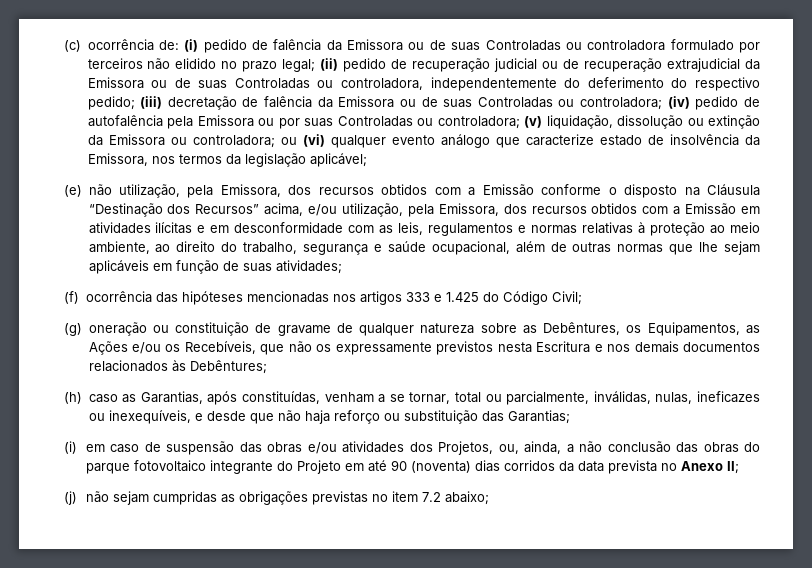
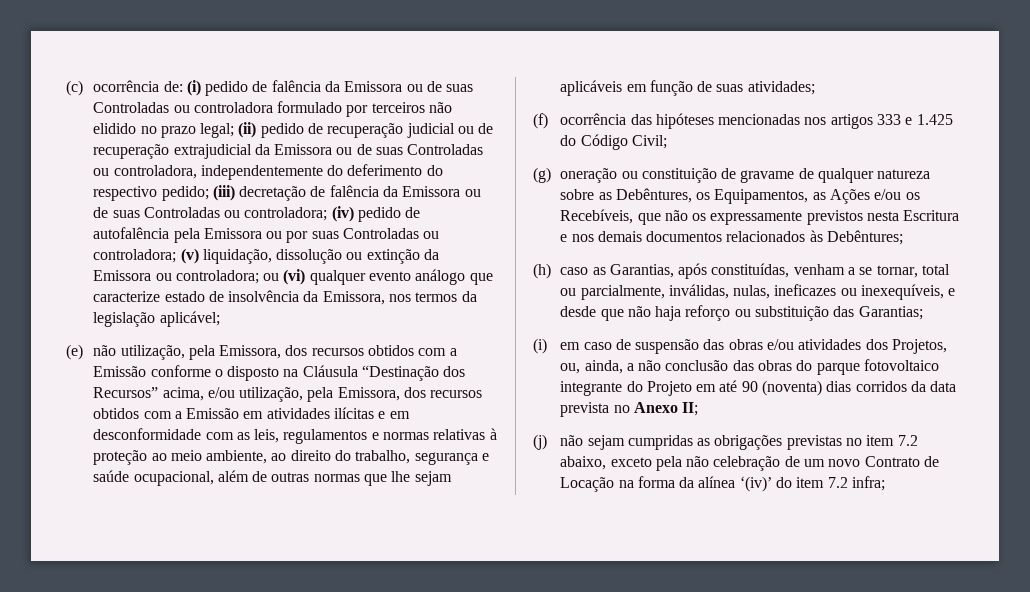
- (j) não sejam cumpridas as obrigações previstas no item 7.2 abaixo;
+ (j) não sejam cumpridas as obrigações previstas no item 7.2 abaixo, exceto pela não celebração de um novo Contrato de Locação na forma da alínea ‘(iv)’ do item 7.2 infra;

